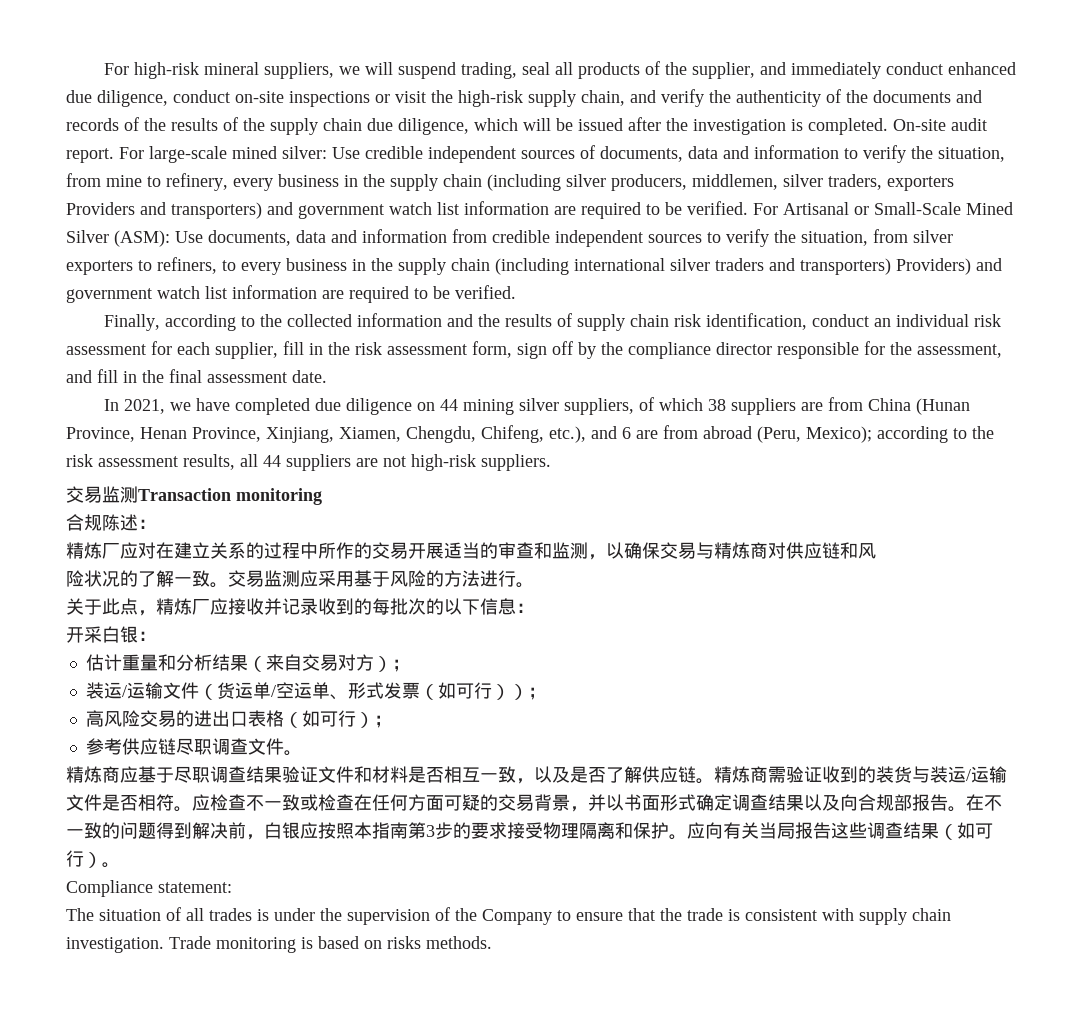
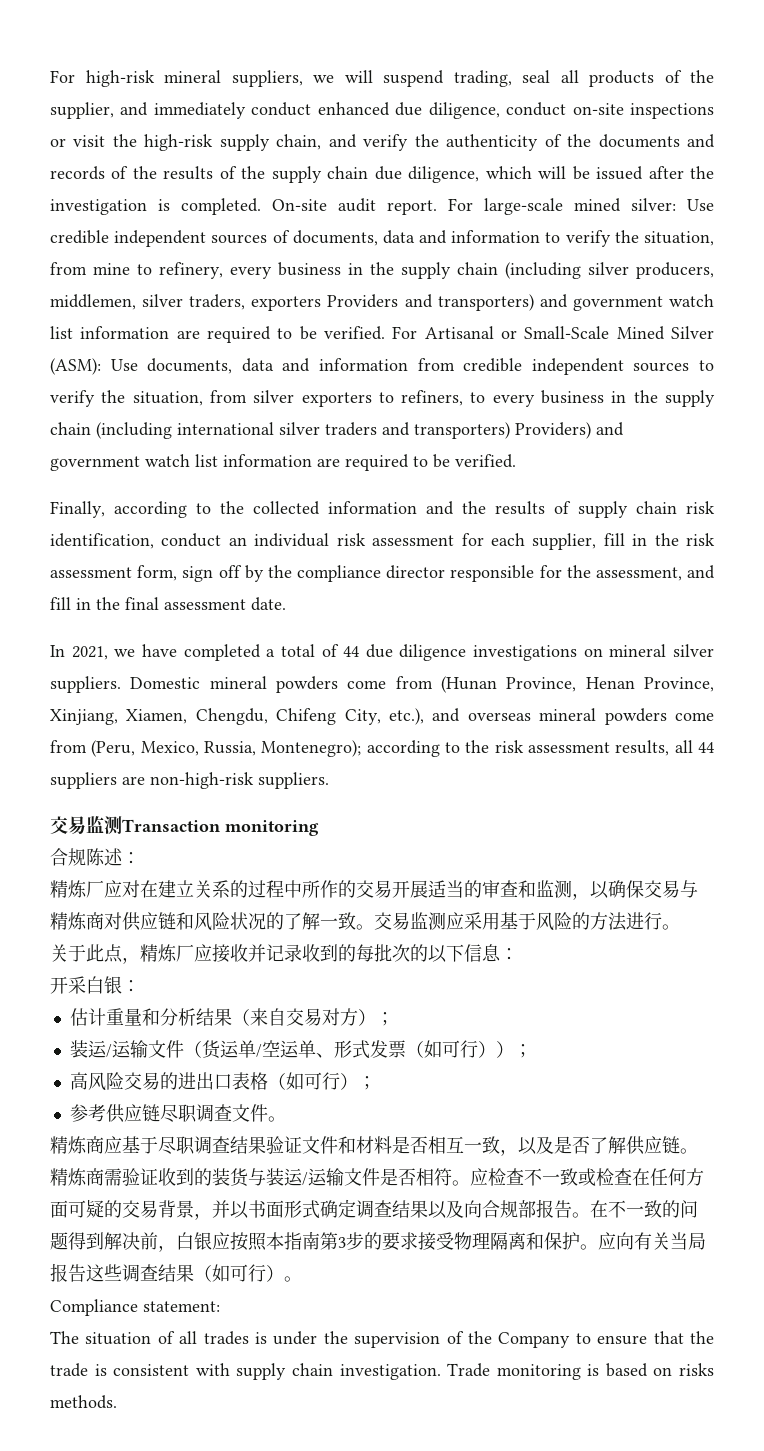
- In 2021, we have completed due diligence on 44 mining silver suppliers, of which 38 suppliers are from China (Hunan Province, Henan Province, Xinjiang, Xiamen, Chengdu, Chifeng, etc.), and 6 are from abroad (Peru, Mexico); according to the risk assessment results, all 44 suppliers are not high-risk suppliers.
+ In 2021, we have completed a total of 44 due diligence investigations on mineral silver suppliers. Domestic mineral powders come from (Hunan Province, Henan Province, Xinjiang, Xiamen, Chengdu, Chifeng City, etc.), and overseas mineral powders come from (Peru, Mexico, Russia, Montenegro); according to the risk assessment results, all 44 suppliers are non-high-risk suppliers.
- 精炼厂应对在建立关系的过程中所作的交易开展适当的审查和监测，以确保交易与精炼商对供应链和风
- 险状况的了解一致。
+ 精炼厂应对在建立关系的过程中所作的交易开展适当的审查和监测，以确保交易与精炼商对供应链和风险状况的了解一致。

